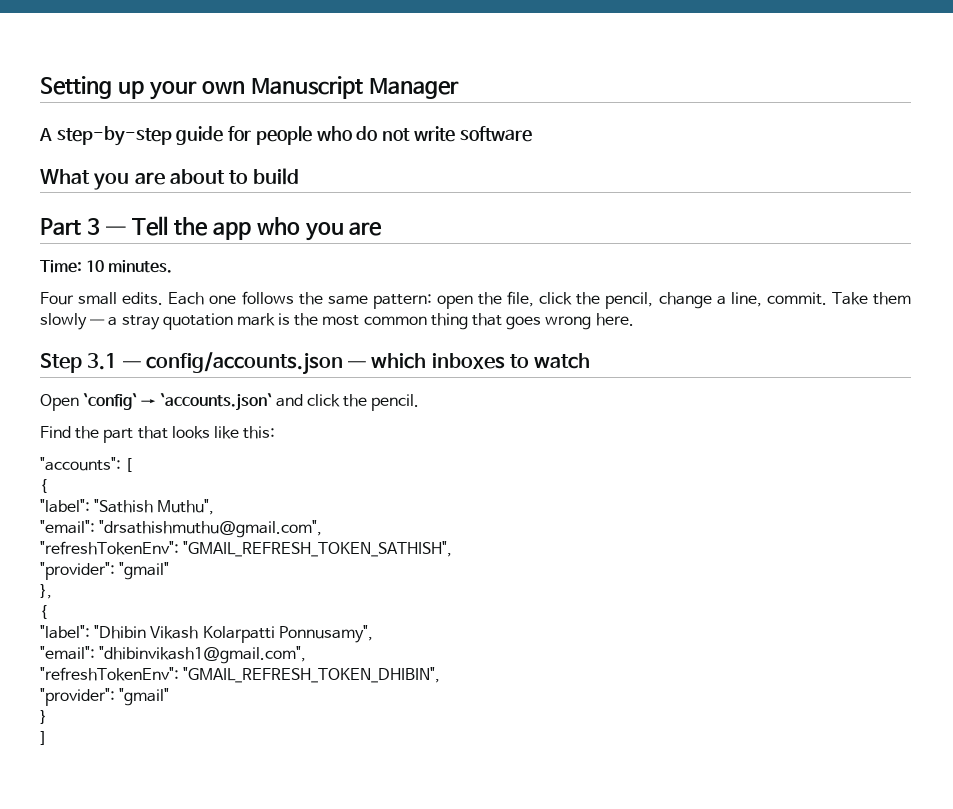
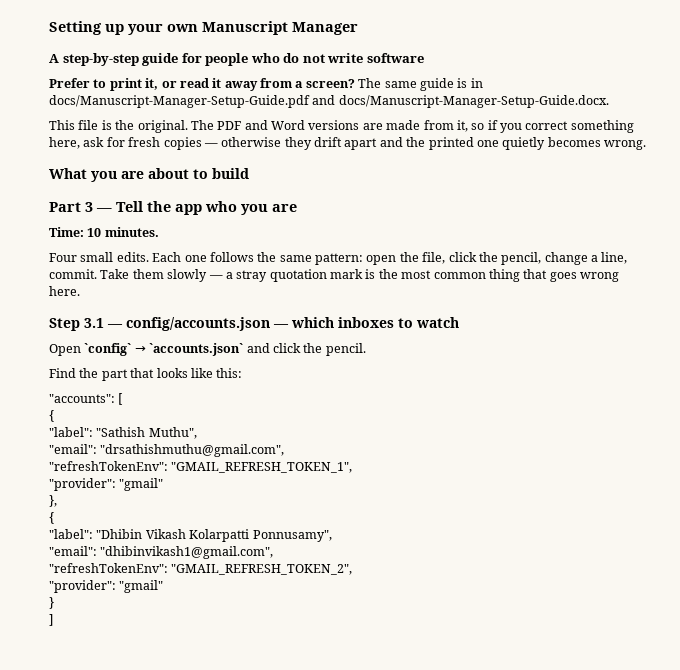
+ Prefer to print it, or read it away from a screen? The same guide is in docs/Manuscript-Manager-Setup-Guide.pdf and docs/Manuscript-Manager-Setup-Guide.docx.
+ This file is the original. The PDF and Word versions are made from it, so if you correct something here, ask for fresh copies — otherwise they drift apart and the printed one quietly becomes wrong.
- "refreshTokenEnv": "GMAIL_REFRESH_TOKEN_SATHISH",
+ "refreshTokenEnv": "GMAIL_REFRESH_TOKEN_1",
- "refreshTokenEnv": "GMAIL_REFRESH_TOKEN_DHIBIN",
+ "refreshTokenEnv": "GMAIL_REFRESH_TOKEN_2",

